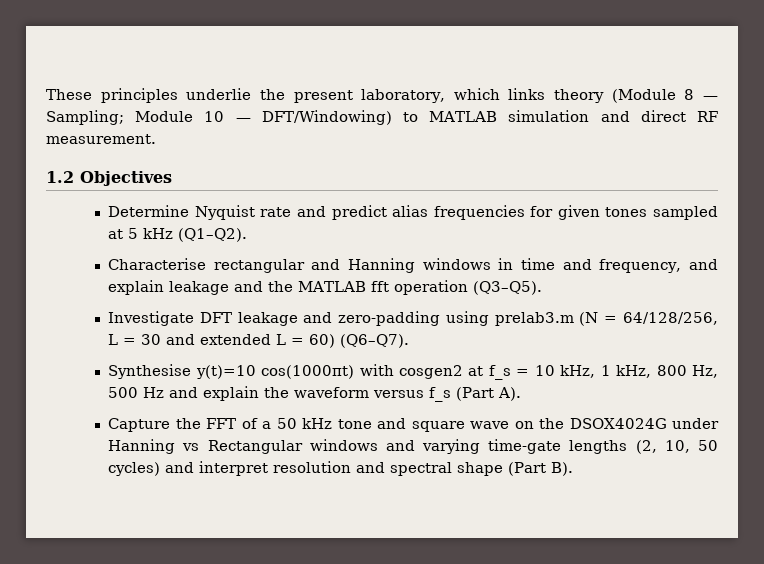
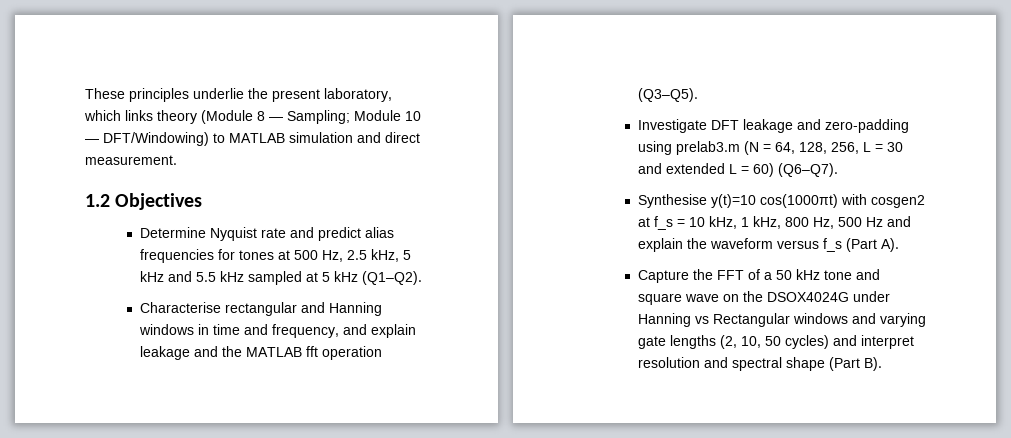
- These principles underlie the present laboratory, which links theory (Module 8 — Sampling; Module 10 — DFT/Windowing) to MATLAB simulation and direct RF measurement.
+ These principles underlie the present laboratory, which links theory (Module 8 — Sampling; Module 10 — DFT/Windowing) to MATLAB simulation and direct measurement.
- Determine Nyquist rate and predict alias frequencies for given tones sampled at 5 kHz (Q1–Q2).
+ Determine Nyquist rate and predict alias frequencies for tones at 500 Hz, 2.5 kHz, 5 kHz and 5.5 kHz sampled at 5 kHz (Q1–Q2).
- Investigate DFT leakage and zero-padding using prelab3.m (N = 64/128/256, L = 30 and extended L = 60) (Q6–Q7).
+ Investigate DFT leakage and zero-padding using prelab3.m (N = 64, 128, 256, L = 30 and extended L = 60) (Q6–Q7).
- Capture the FFT of a 50 kHz tone and square wave on the DSOX4024G under Hanning vs Rectangular windows and varying time-gate lengths (2, 10, 50 cycles) and interpret resolution and spectral shape (Part B).
+ Capture the FFT of a 50 kHz tone and square wave on the DSOX4024G under Hanning vs Rectangular windows and varying gate lengths (2, 10, 50 cycles) and interpret resolution and spectral shape (Part B).

